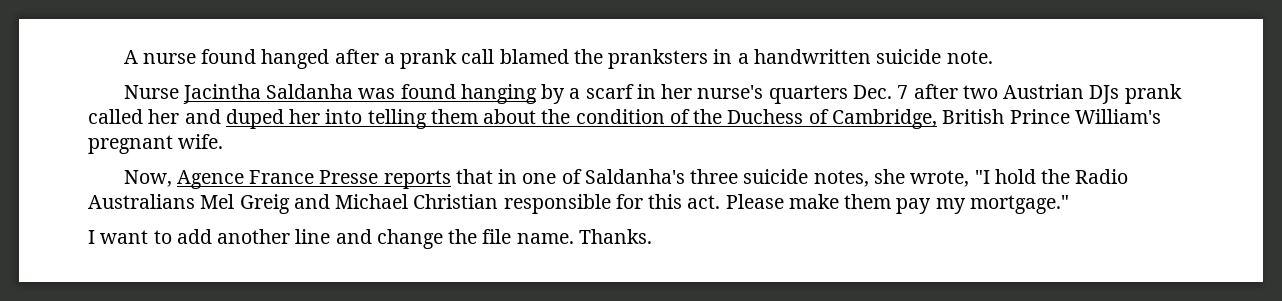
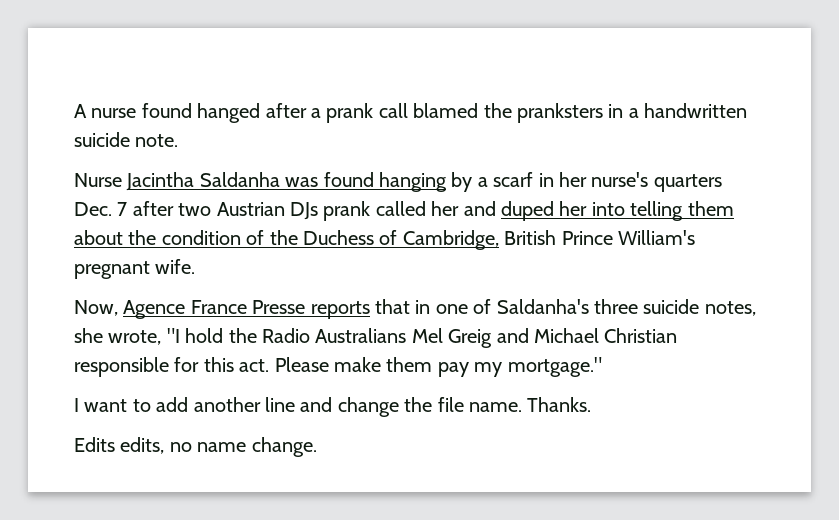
+ Edits edits, no name change.

